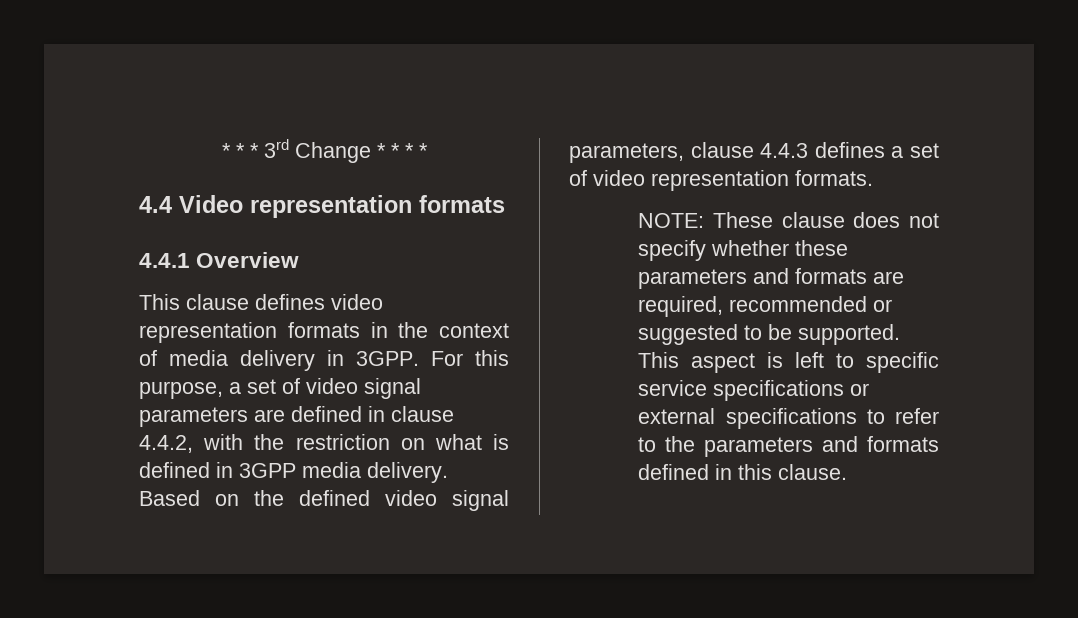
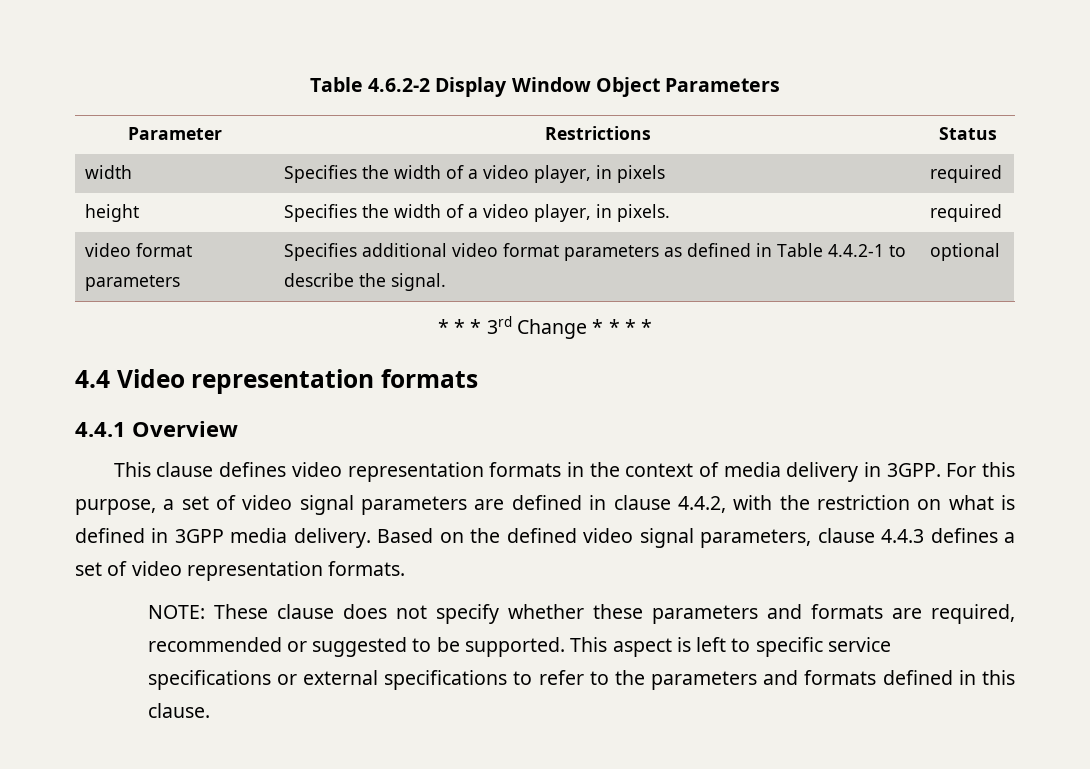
+ Table 4.6.2-2 Display Window Object Parameters
+ Parameter | Restrictions | Status
+ width | Specifies the width of a video player, in pixels | required
+ height | Specifies the width of a video player, in pixels. | required
+ video format parameters | Specifies additional video format parameters as defined in Table 4.4.2-1 to describe the signal. | optional

